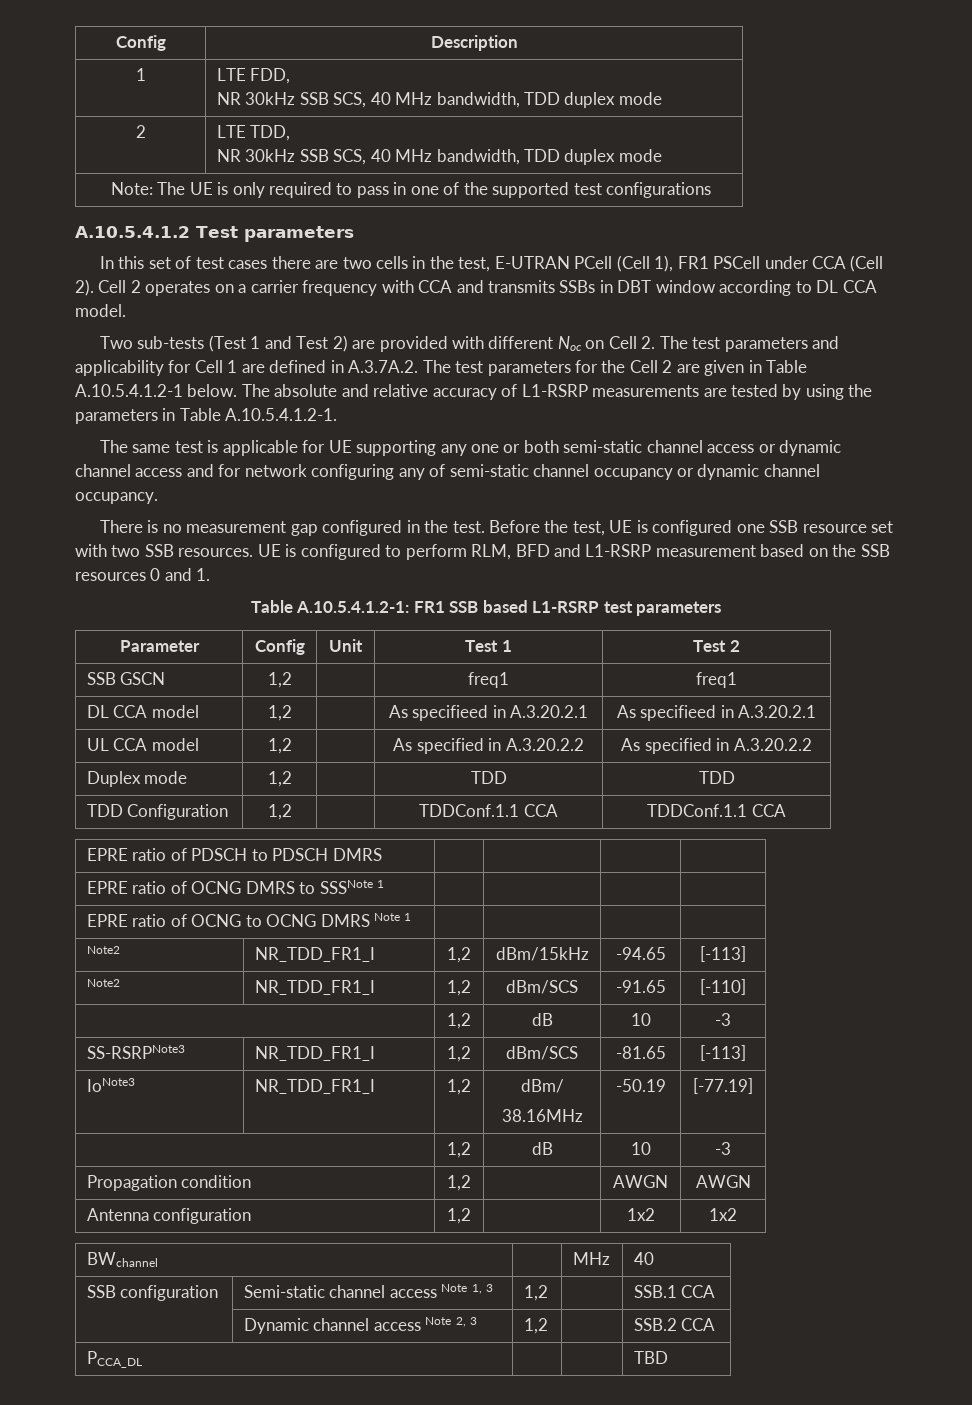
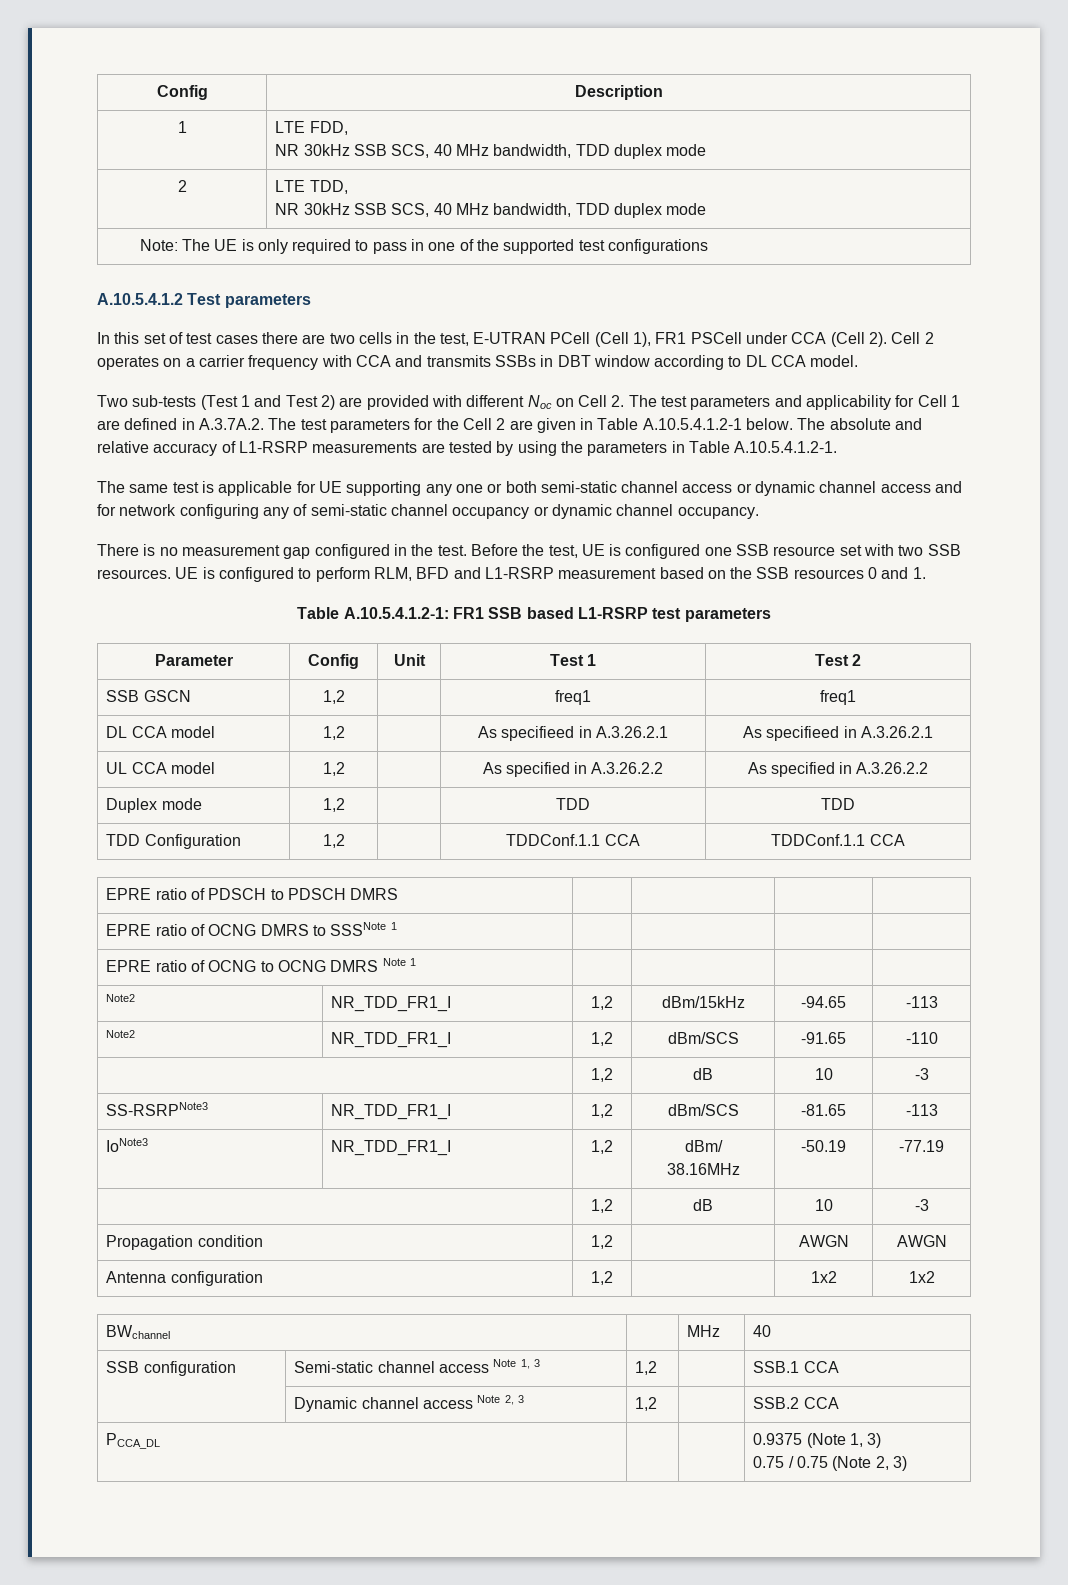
- DL CCA model | 1,2 | | As specifieed in A.3.20.2.1 | As specifieed in A.3.20.2.1
+ DL CCA model | 1,2 | | As specifieed in A.3.26.2.1 | As specifieed in A.3.26.2.1
- UL CCA model | 1,2 | | As specified in A.3.20.2.2 | As specified in A.3.20.2.2
+ UL CCA model | 1,2 | | As specified in A.3.26.2.2 | As specified in A.3.26.2.2
- Note2 | NR_TDD_FR1_I | 1,2 | dBm/15kHz | -94.65 | [-113]
+ Note2 | NR_TDD_FR1_I | 1,2 | dBm/15kHz | -94.65 | -113
- Note2 | NR_TDD_FR1_I | 1,2 | dBm/SCS | -91.65 | [-110]
+ Note2 | NR_TDD_FR1_I | 1,2 | dBm/SCS | -91.65 | -110
- SS-RSRPNote3 | NR_TDD_FR1_I | 1,2 | dBm/SCS | -81.65 | [-113]
+ SS-RSRPNote3 | NR_TDD_FR1_I | 1,2 | dBm/SCS | -81.65 | -113
  IoNote3 | NR_TDD_FR1_I | 1,2 | dBm/
- 38.16MHz | -50.19 | [-77.19]
+ 38.16MHz | -50.19 | -77.19
- PCCA_DL | | | TBD
+ PCCA_DL | | | 0.9375 (Note 1, 3)
+ 0.75 / 0.75 (Note 2, 3)

